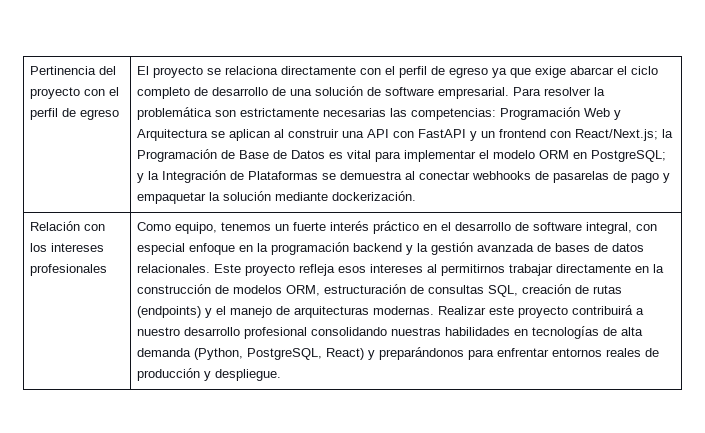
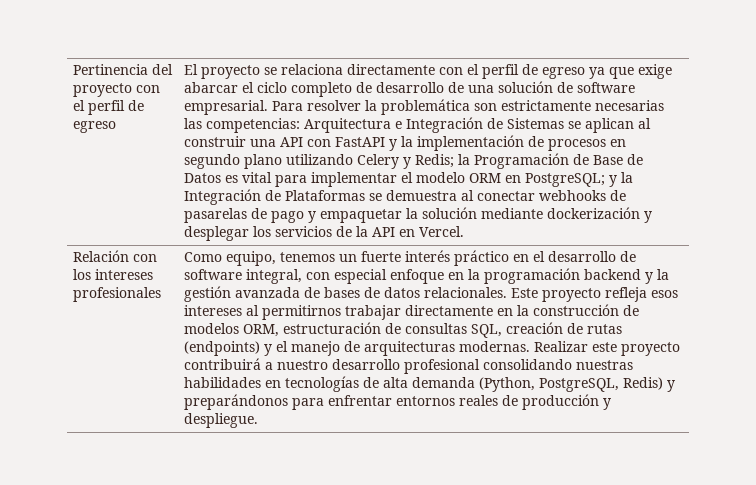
- Para resolver la problemática son estrictamente necesarias las competencias: Programación Web y Arquitectura se aplican al construir una API con FastAPI y un frontend con React/Next.js; la Programación de Base de Datos es vital para implementar el modelo ORM en PostgreSQL; y la Integración de Plataformas se demuestra al conectar webhooks de pasarelas de pago y empaquetar la solución mediante dockerización.
+ Para resolver la problemática son estrictamente necesarias las competencias: Arquitectura e Integración de Sistemas se aplican al construir una API con FastAPI y la implementación de procesos en segundo plano utilizando Celery y Redis; la Programación de Base de Datos es vital para implementar el modelo ORM en PostgreSQL; y la Integración de Plataformas se demuestra al conectar webhooks de pasarelas de pago y empaquetar la solución mediante dockerización y desplegar los servicios de la API en Vercel.
- Realizar este proyecto contribuirá a nuestro desarrollo profesional consolidando nuestras habilidades en tecnologías de alta demanda (Python, PostgreSQL, React) y preparándonos para enfrentar entornos reales de producción y despliegue.
+ Realizar este proyecto contribuirá a nuestro desarrollo profesional consolidando nuestras habilidades en tecnologías de alta demanda (Python, PostgreSQL, Redis) y preparándonos para enfrentar entornos reales de producción y despliegue.

